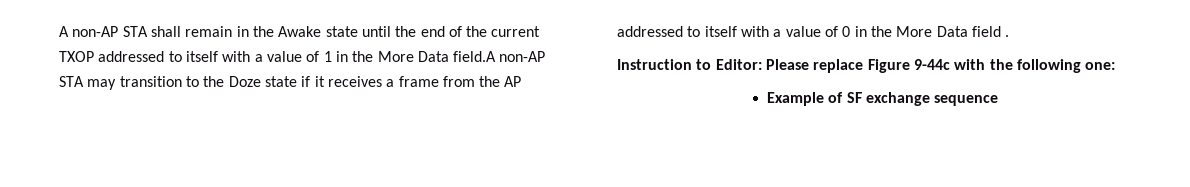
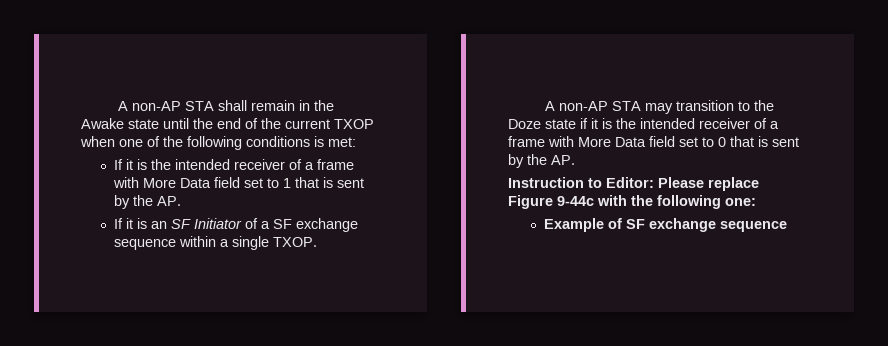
- A non-AP STA shall remain in the Awake state until the end of the current TXOP addressed to itself with a value of 1 in the More Data field.A non-AP STA may transition to the Doze state if it receives a frame from the AP addressed to itself with a value of 0 in the More Data field .
+ A non-AP STA shall remain in the Awake state until the end of the current TXOP when one of the following conditions is met:
+ If it is the intended receiver of a frame with More Data field set to 1 that is sent by the AP.
+ If it is an SF Initiator of a SF exchange sequence within a single TXOP.
+ A non-AP STA may transition to the Doze state if it is the intended receiver of a frame with More Data field set to 0 that is sent by the AP.

